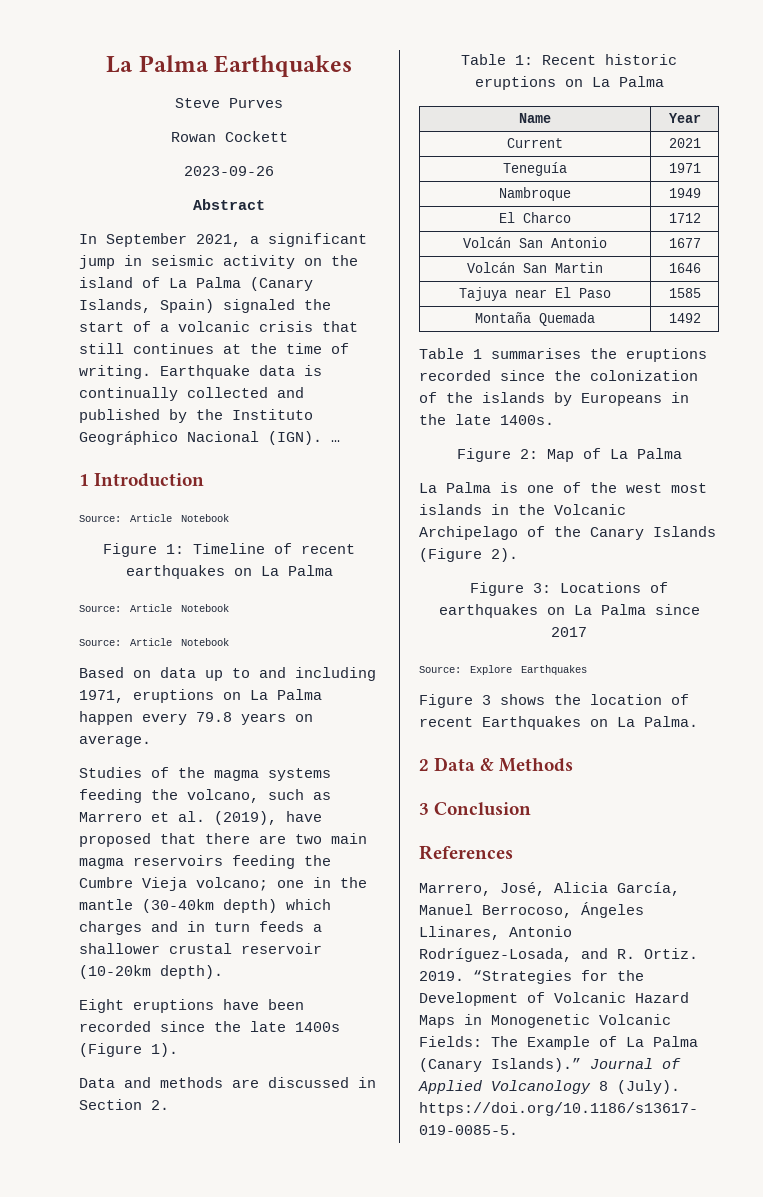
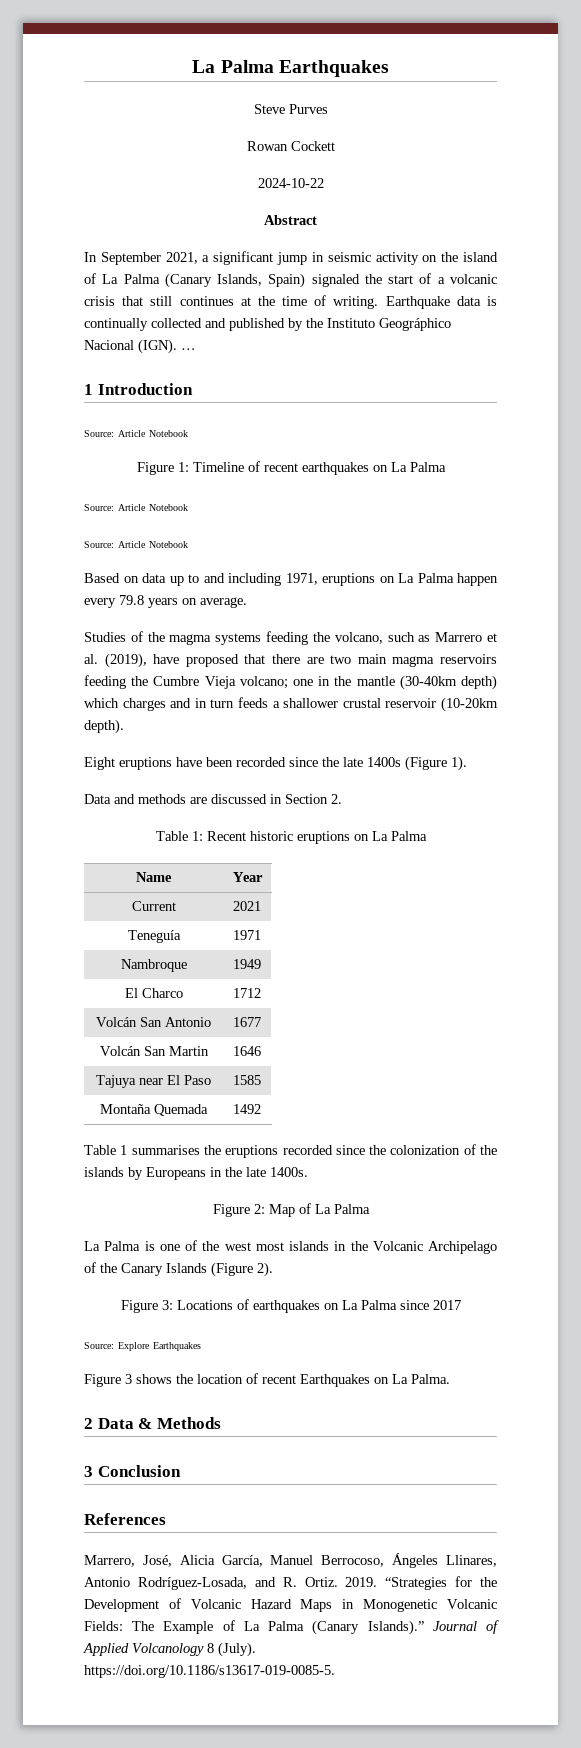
- 2023-09-26
+ 2024-10-22

